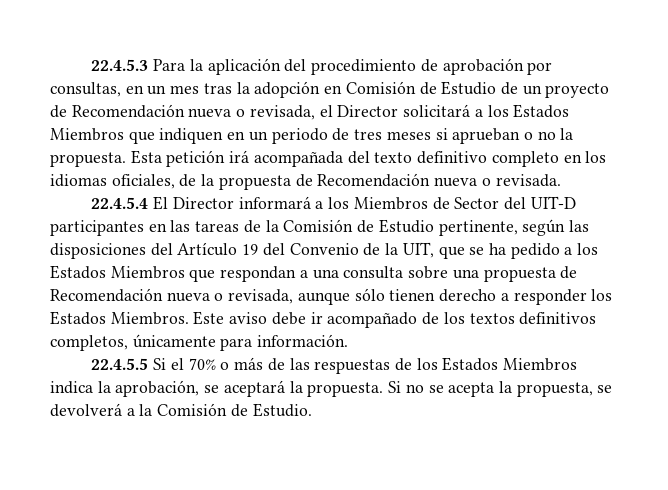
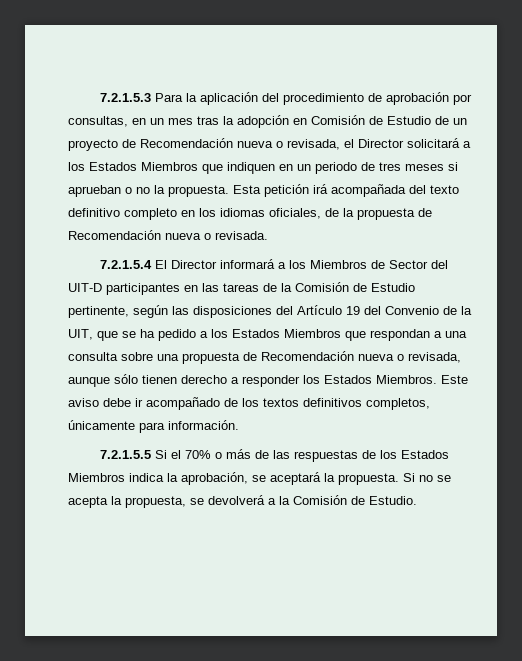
- 22.4.5.3 Para la aplicación del procedimiento de aprobación por consultas, en un mes tras la adopción en Comisión de Estudio de un proyecto de Recomendación nueva o revisada, el Director solicitará a los Estados Miembros que indiquen en un periodo de tres meses si aprueban o no la propuesta.
+ 7.2.1.5.3 Para la aplicación del procedimiento de aprobación por consultas, en un mes tras la adopción en Comisión de Estudio de un proyecto de Recomendación nueva o revisada, el Director solicitará a los Estados Miembros que indiquen en un periodo de tres meses si aprueban o no la propuesta.
- 22.4.5.4 El Director informará a los Miembros de Sector del UIT-D participantes en las tareas de la Comisión de Estudio pertinente, según las disposiciones del Artículo 19 del Convenio de la UIT, que se ha pedido a los Estados Miembros que respondan a una consulta sobre una propuesta de Recomendación nueva o revisada, aunque sólo tienen derecho a responder los Estados Miembros.
+ 7.2.1.5.4 El Director informará a los Miembros de Sector del UIT-D participantes en las tareas de la Comisión de Estudio pertinente, según las disposiciones del Artículo 19 del Convenio de la UIT, que se ha pedido a los Estados Miembros que respondan a una consulta sobre una propuesta de Recomendación nueva o revisada, aunque sólo tienen derecho a responder los Estados Miembros.
- 22.4.5.5 Si el 70% o más de las respuestas de los Estados Miembros indica la aprobación, se aceptará la propuesta.
+ 7.2.1.5.5 Si el 70% o más de las respuestas de los Estados Miembros indica la aprobación, se aceptará la propuesta.

